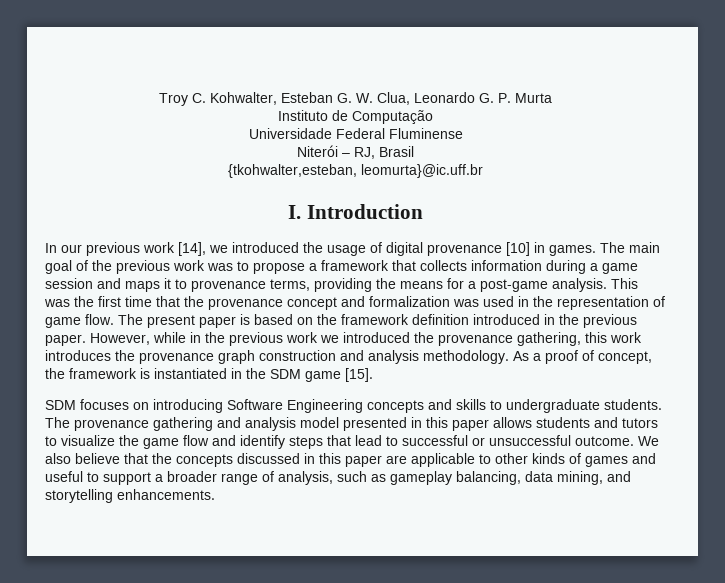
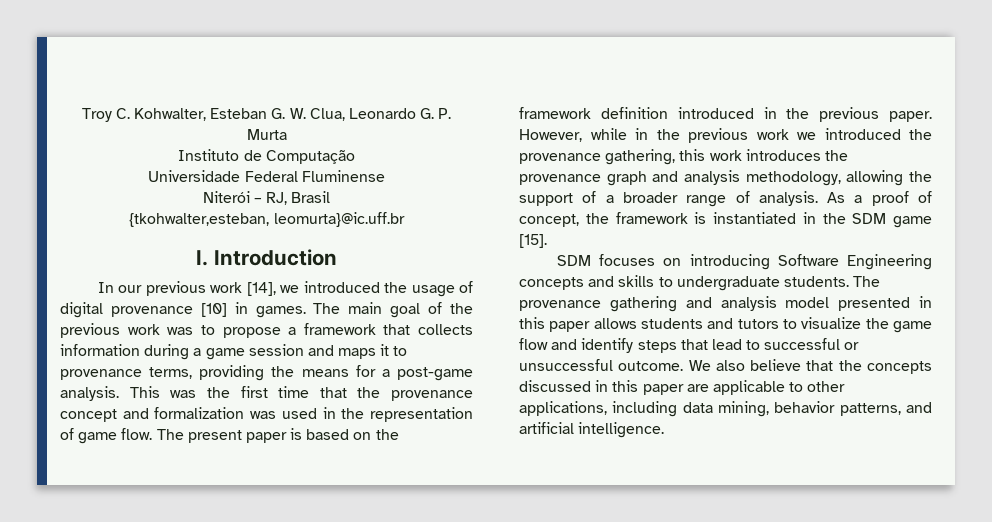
- However, while in the previous work we introduced the provenance gathering, this work introduces the provenance graph construction and analysis methodology.
+ However, while in the previous work we introduced the provenance gathering, this work introduces the provenance graph and analysis methodology, allowing the support of a broader range of analysis.
- We also believe that the concepts discussed in this paper are applicable to other kinds of games and useful to support a broader range of analysis, such as gameplay balancing, data mining, and storytelling enhancements.
+ We also believe that the concepts discussed in this paper are applicable to other applications, including data mining, behavior patterns, and artificial intelligence.

